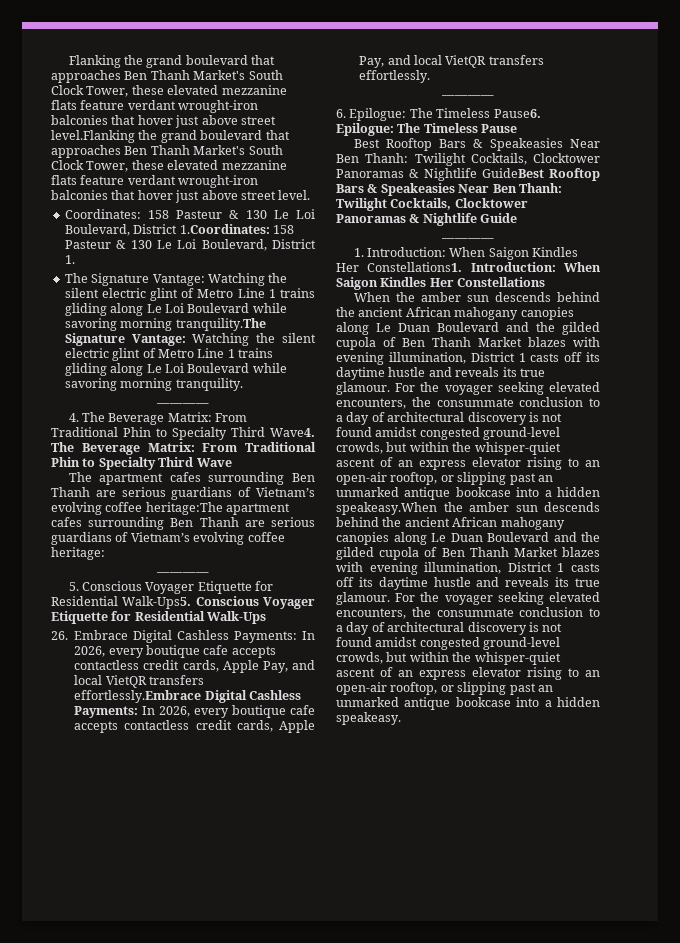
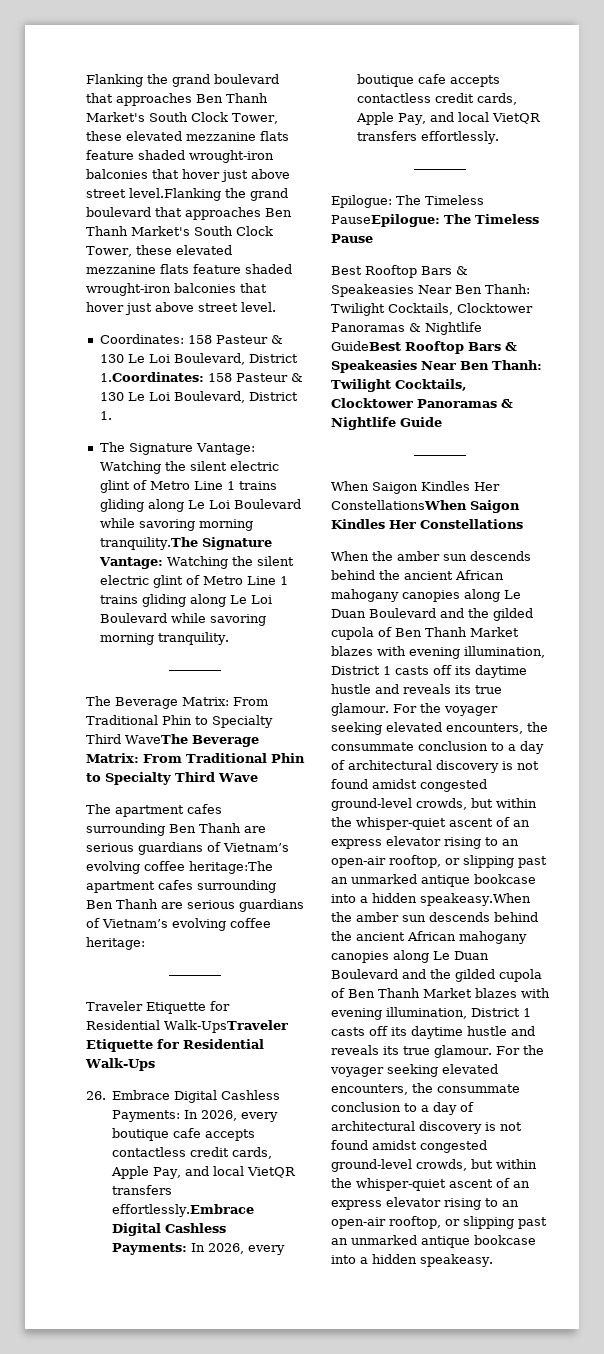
- Flanking the grand boulevard that approaches Ben Thanh Market's South Clock Tower, these elevated mezzanine flats feature verdant wrought-iron balconies that hover just above street level.Flanking the grand boulevard that approaches Ben Thanh Market's South Clock Tower, these elevated mezzanine flats feature verdant wrought-iron balconies that hover just above street level.
+ Flanking the grand boulevard that approaches Ben Thanh Market's South Clock Tower, these elevated mezzanine flats feature shaded wrought-iron balconies that hover just above street level.Flanking the grand boulevard that approaches Ben Thanh Market's South Clock Tower, these elevated mezzanine flats feature shaded wrought-iron balconies that hover just above street level.
- 4. The Beverage Matrix: From Traditional Phin to Specialty Third Wave4. The Beverage Matrix: From Traditional Phin to Specialty Third Wave
+ The Beverage Matrix: From Traditional Phin to Specialty Third WaveThe Beverage Matrix: From Traditional Phin to Specialty Third Wave
- 5. Conscious Voyager Etiquette for Residential Walk-Ups5. Conscious Voyager Etiquette for Residential Walk-Ups
+ Traveler Etiquette for Residential Walk-UpsTraveler Etiquette for Residential Walk-Ups
- 6. Epilogue: The Timeless Pause6. Epilogue: The Timeless Pause
+ Epilogue: The Timeless PauseEpilogue: The Timeless Pause
- 1. Introduction: When Saigon Kindles Her Constellations1. Introduction: When Saigon Kindles Her Constellations
+ When Saigon Kindles Her ConstellationsWhen Saigon Kindles Her Constellations

